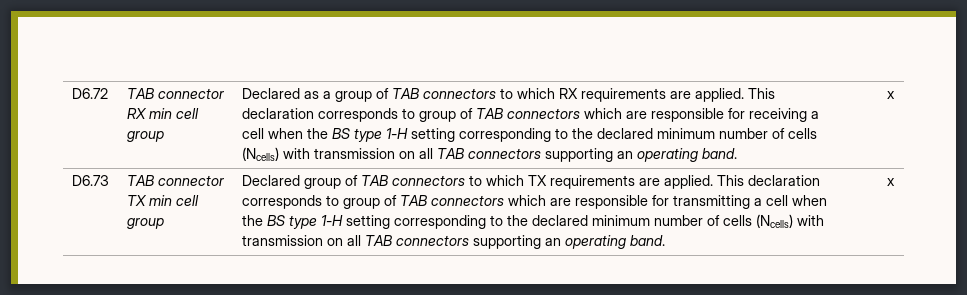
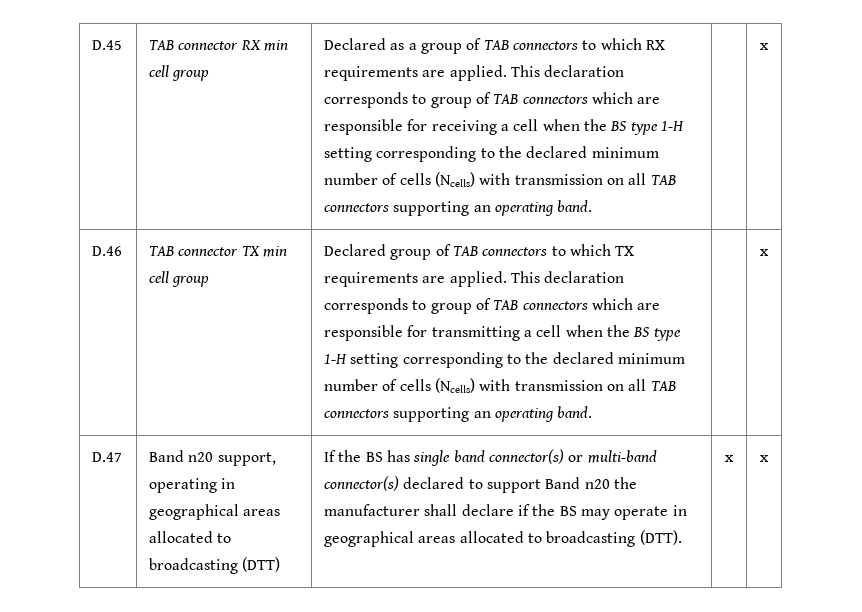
- D6.72
+ D.45
- D6.73
+ D.46
+ D.47 | Band n20 support, operating in geographical areas allocated to broadcasting (DTT) | If the BS has single band connector(s) or multi-band connector(s) declared to support Band n20 the manufacturer shall declare if the BS may operate in geographical areas allocated to broadcasting (DTT). | x | x

